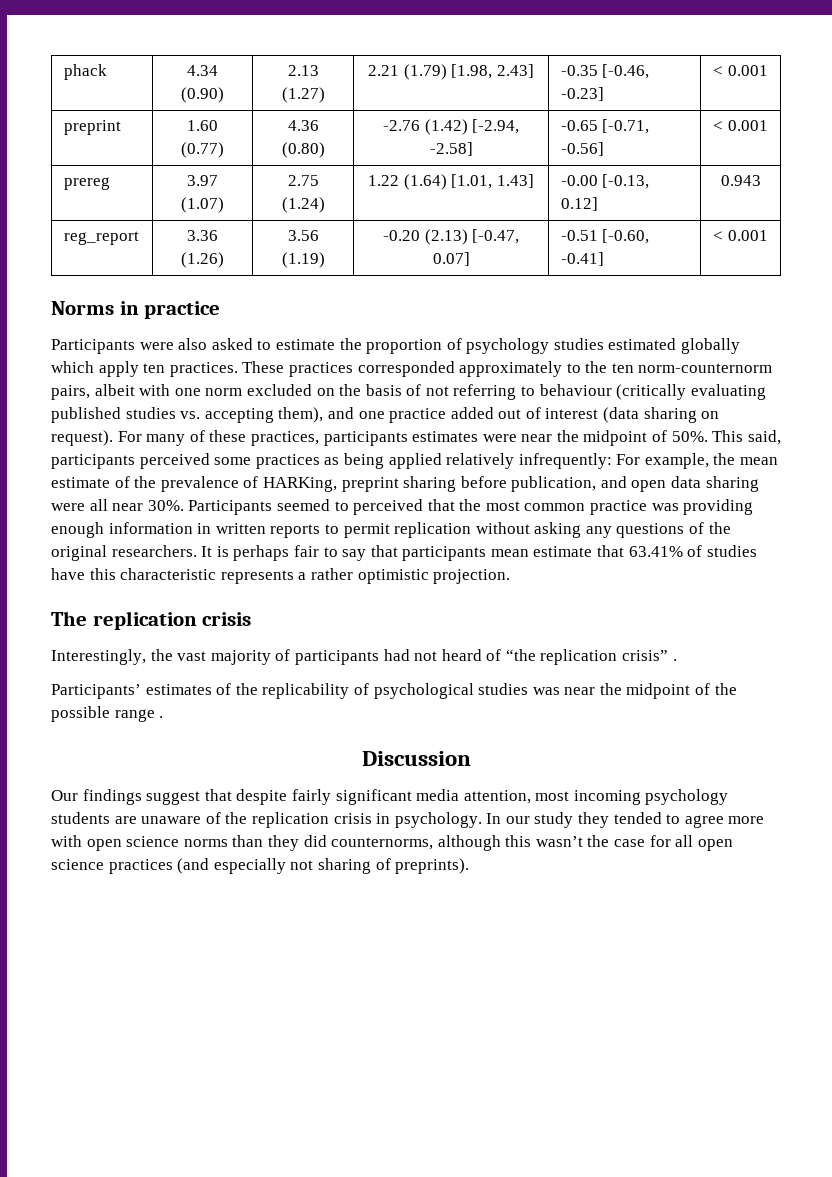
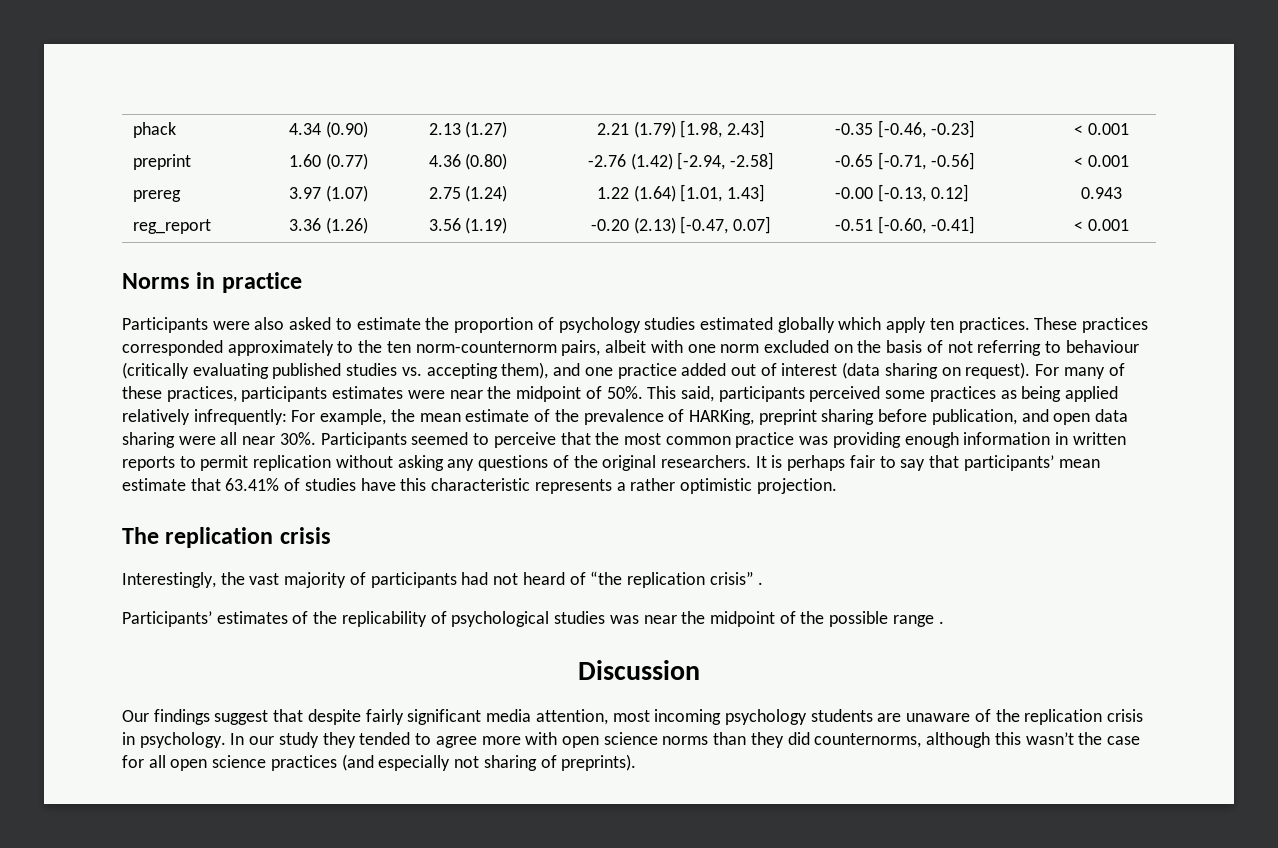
- Participants seemed to perceived that the most common practice was providing enough information in written reports to permit replication without asking any questions of the original researchers.
+ Participants seemed to perceive that the most common practice was providing enough information in written reports to permit replication without asking any questions of the original researchers.
- It is perhaps fair to say that participants mean estimate that 63.41% of studies have this characteristic represents a rather optimistic projection.
+ It is perhaps fair to say that participants’ mean estimate that 63.41% of studies have this characteristic represents a rather optimistic projection.

